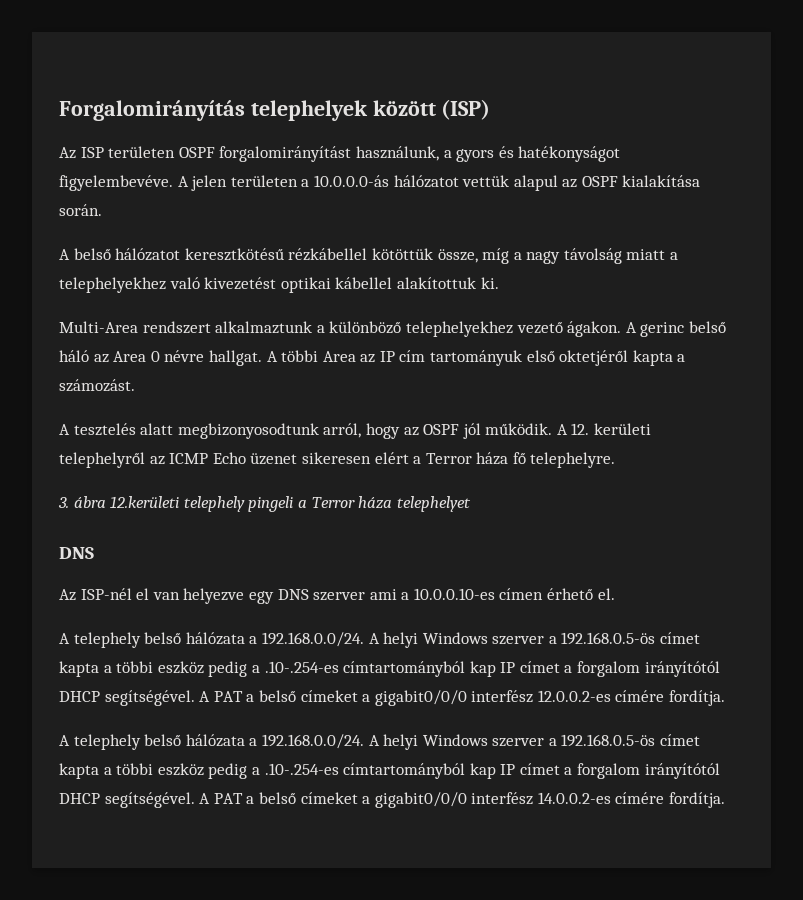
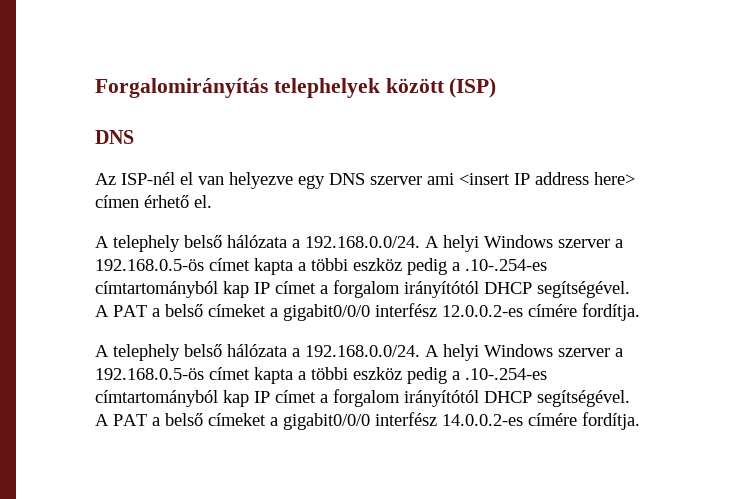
- Az ISP területen OSPF forgalomirányítást használunk, a gyors és hatékonyságot figyelembevéve. A jelen területen a 10.0.0.0-ás hálózatot vettük alapul az OSPF kialakítása során.
- A belső hálózatot keresztkötésű rézkábellel kötöttük össze, míg a nagy távolság miatt a telephelyekhez való kivezetést optikai kábellel alakítottuk ki.
- Multi-Area rendszert alkalmaztunk a különböző telephelyekhez vezető ágakon. A gerinc belső háló az Area 0 névre hallgat. A többi Area az IP cím tartományuk első oktetjéről kapta a számozást.
- A tesztelés alatt megbizonyosodtunk arról, hogy az OSPF jól működik. A 12. kerületi telephelyről az ICMP Echo üzenet sikeresen elért a Terror háza fő telephelyre.
- 3. ábra 12.kerületi telephely pingeli a Terror háza telephelyet
- Az ISP-nél el van helyezve egy DNS szerver ami a 10.0.0.10-es címen érhető el.
+ Az ISP-nél el van helyezve egy DNS szerver ami <insert IP address here> címen érhető el.

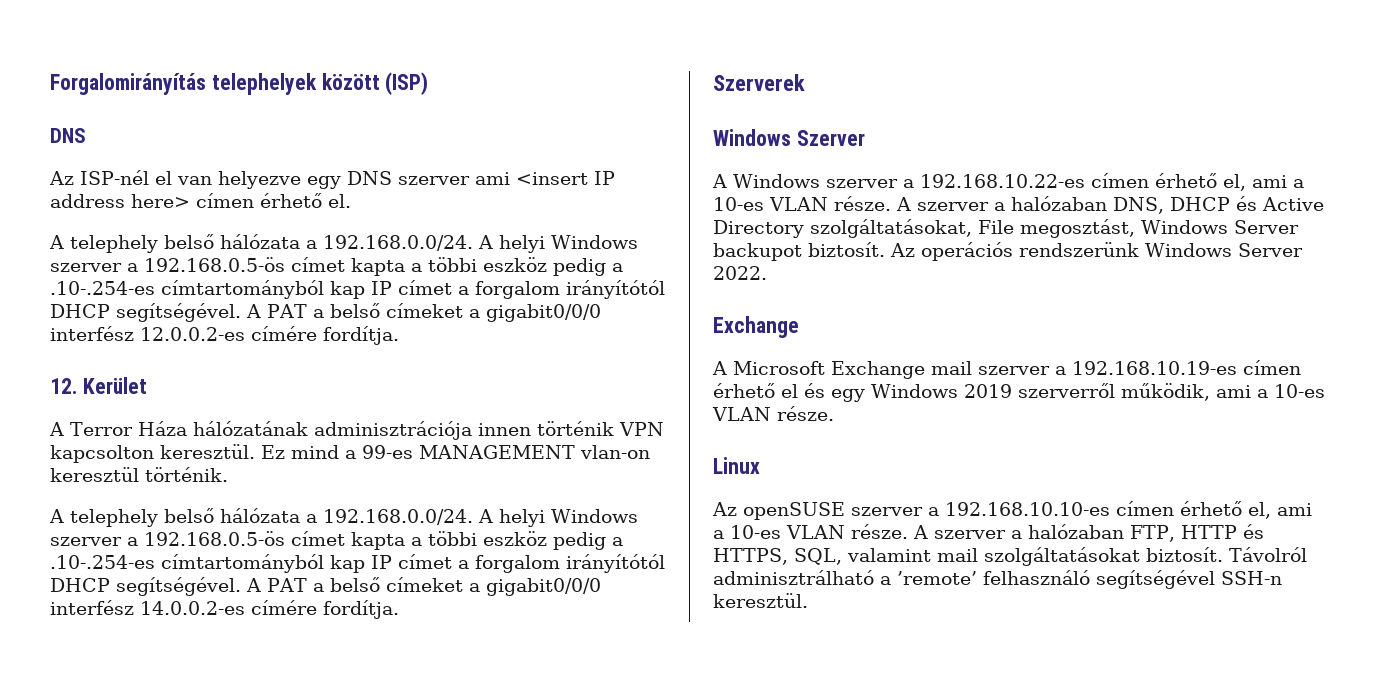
+ 12. Kerület
+ A Terror Háza hálózatának adminisztrációja innen történik VPN kapcsolton keresztül. Ez mind a 99-es MANAGEMENT vlan-on keresztül történik.
+ Szerverek
+ Windows Szerver
+ A Windows szerver a 192.168.10.22-es címen érhető el, ami a 10-es VLAN része. A szerver a halózaban DNS, DHCP és Active Directory szolgáltatásokat, File megosztást, Windows Server backupot biztosít. Az operációs rendszerünk Windows Server 2022.
+ Exchange
+ A Microsoft Exchange mail szerver a 192.168.10.19-es címen érhető el és egy Windows 2019 szerverről működik, ami a 10-es VLAN része.
+ Linux
+ Az openSUSE szerver a 192.168.10.10-es címen érhető el, ami a 10-es VLAN része. A szerver a halózaban FTP, HTTP és HTTPS, SQL, valamint mail szolgáltatásokat biztosít. Távolról adminisztrálható a ’remote’ felhasználó segítségével SSH-n keresztül.

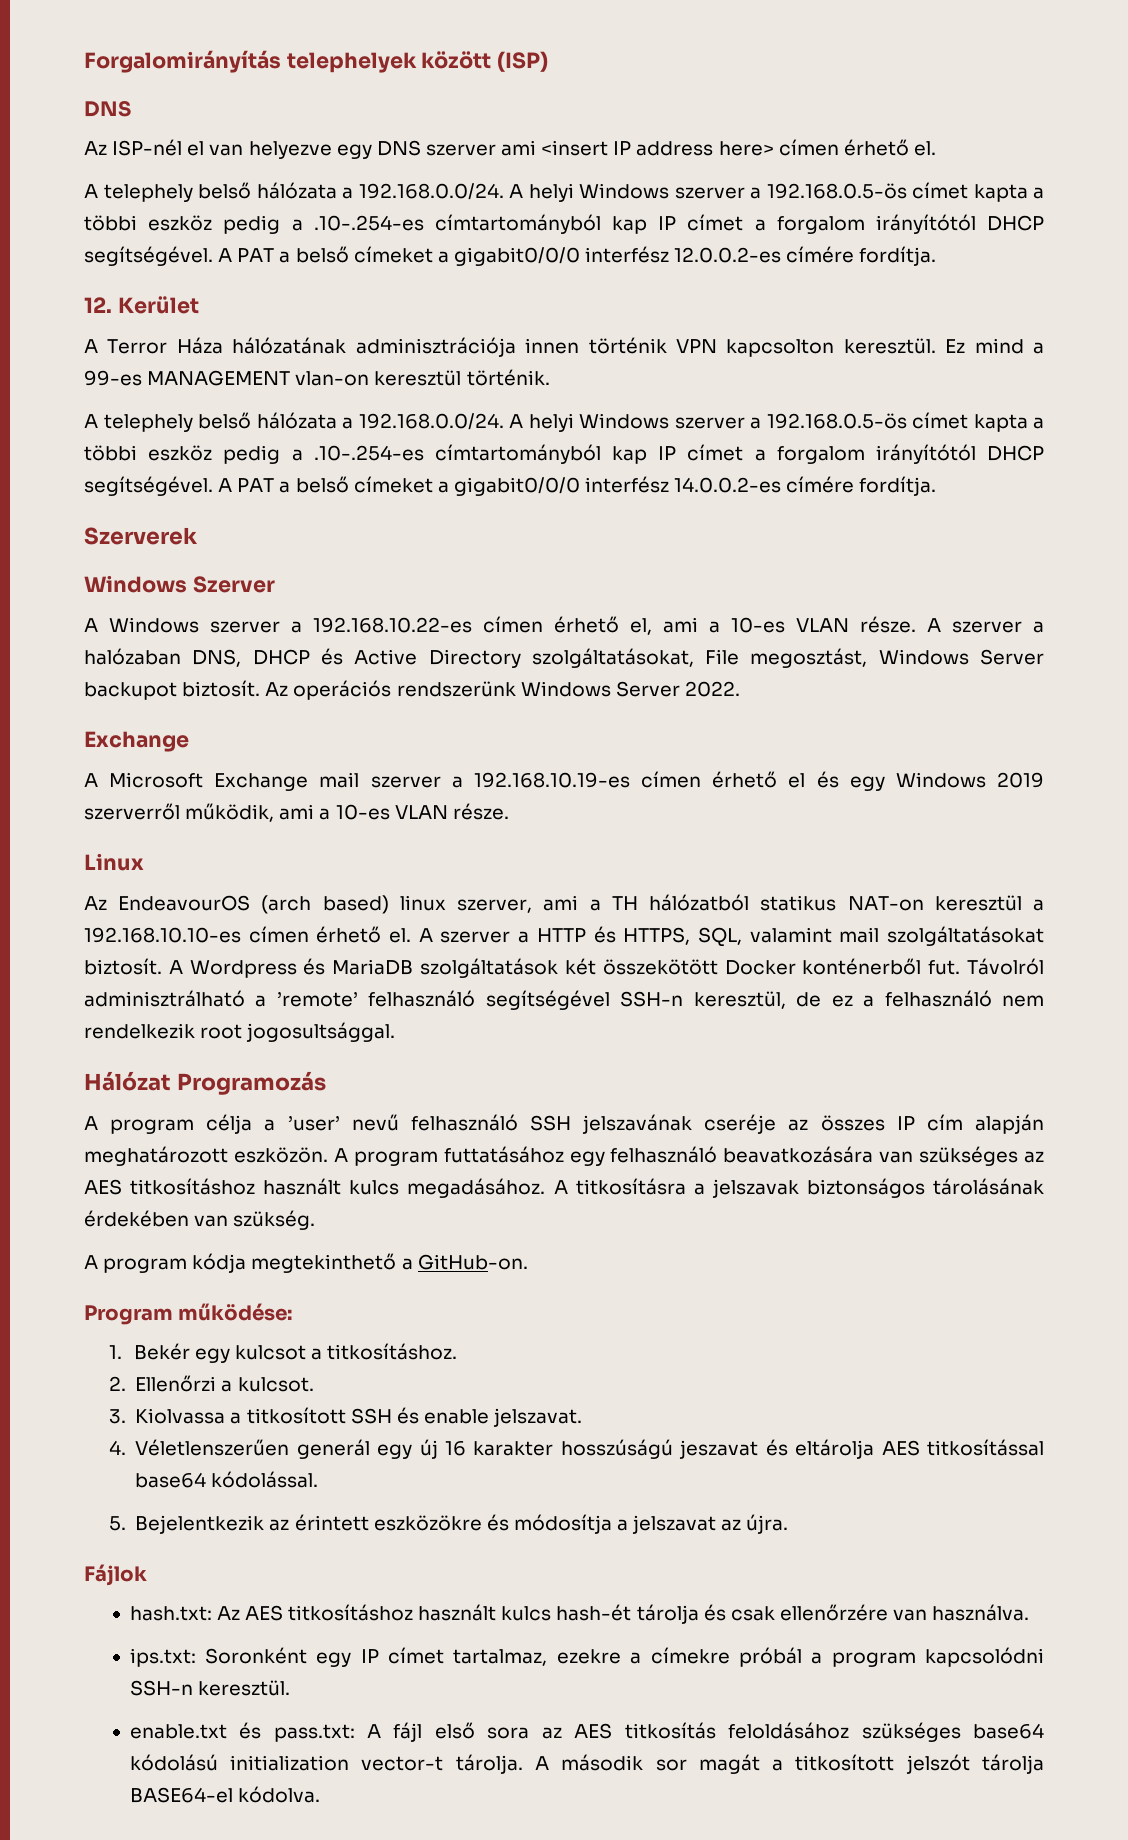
- Az openSUSE szerver a 192.168.10.10-es címen érhető el, ami a 10-es VLAN része. A szerver a halózaban FTP, HTTP és HTTPS, SQL, valamint mail szolgáltatásokat biztosít.
+ Az EndeavourOS (arch based) linux szerver, ami a TH hálózatból statikus NAT-on keresztül a 192.168.10.10-es címen érhető el. A szerver a HTTP és HTTPS, SQL, valamint mail szolgáltatásokat biztosít.
+ A Wordpress és MariaDB szolgáltatások két összekötött Docker konténerből fut.
- Távolról adminisztrálható a ’remote’ felhasználó segítségével SSH-n keresztül.
+ Távolról adminisztrálható a ’remote’ felhasználó segítségével SSH-n keresztül, de ez a felhasználó nem rendelkezik root jogosultsággal.
+ Hálózat Programozás
+ A program célja a ’user’ nevű felhasználó SSH jelszavának cseréje az összes IP cím alapján meghatározott eszközön. A program futtatásához egy felhasználó beavatkozására van szükséges az AES titkosításhoz használt kulcs megadásához. A titkosításra a jelszavak biztonságos tárolásának érdekében van szükség.
+ A program kódja megtekinthető a GitHub-on.
+ Program működése:
+ 1. Bekér egy kulcsot a titkosításhoz.
+ 2. Ellenőrzi a kulcsot.
+ 3. Kiolvassa a titkosított SSH és enable jelszavat.
+ 4. Véletlenszerűen generál egy új 16 karakter hosszúságú jeszavat és eltárolja AES titkosítással base64 kódolással.
+ 5. Bejelentkezik az érintett eszközökre és módosítja a jelszavat az újra.
+ Fájlok
+ hash.txt: Az AES titkosításhoz használt kulcs hash-ét tárolja és csak ellenőrzére van használva.
+ ips.txt: Soronként egy IP címet tartalmaz, ezekre a címekre próbál a program kapcsolódni SSH-n keresztül.
+ enable.txt és pass.txt: A fájl első sora az AES titkosítás feloldásához szükséges base64 kódolású initialization vector-t tárolja. A második sor magát a titkosított jelszót tárolja BASE64-el kódolva.

